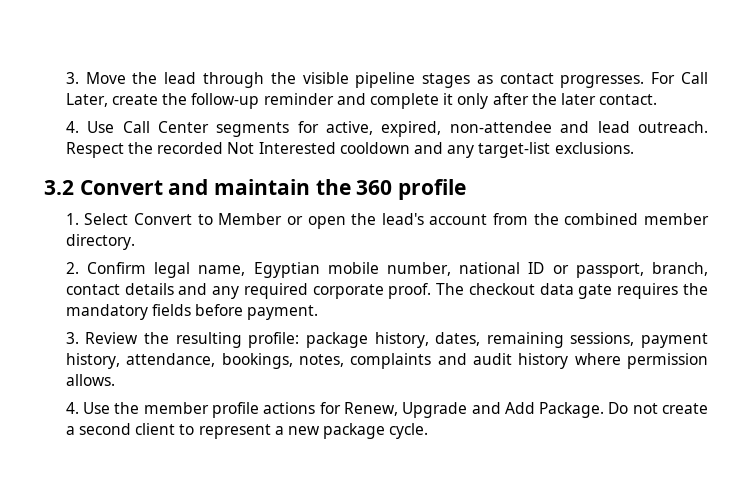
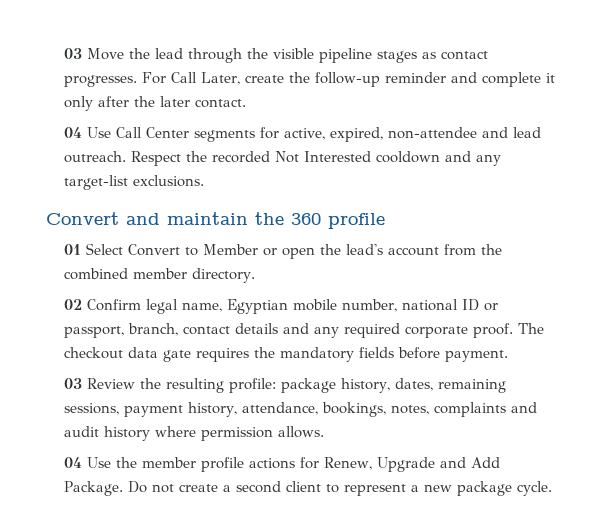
- 3. Move the lead through the visible pipeline stages as contact progresses.
+ 03 Move the lead through the visible pipeline stages as contact progresses.
- 4. Use Call Center segments for active, expired, non-attendee and lead outreach.
+ 04 Use Call Center segments for active, expired, non-attendee and lead outreach.
- 3.2 Convert and maintain the 360 profile
+ Convert and maintain the 360 profile
- 1. Select Convert to Member or open the lead's account from the combined member directory.
+ 01 Select Convert to Member or open the lead's account from the combined member directory.
- 2. Confirm legal name, Egyptian mobile number, national ID or passport, branch, contact details and any required corporate proof.
+ 02 Confirm legal name, Egyptian mobile number, national ID or passport, branch, contact details and any required corporate proof.
- 3. Review the resulting profile: package history, dates, remaining sessions, payment history, attendance, bookings, notes, complaints and audit history where permission allows.
+ 03 Review the resulting profile: package history, dates, remaining sessions, payment history, attendance, bookings, notes, complaints and audit history where permission allows.
- 4. Use the member profile actions for Renew, Upgrade and Add Package.
+ 04 Use the member profile actions for Renew, Upgrade and Add Package.

